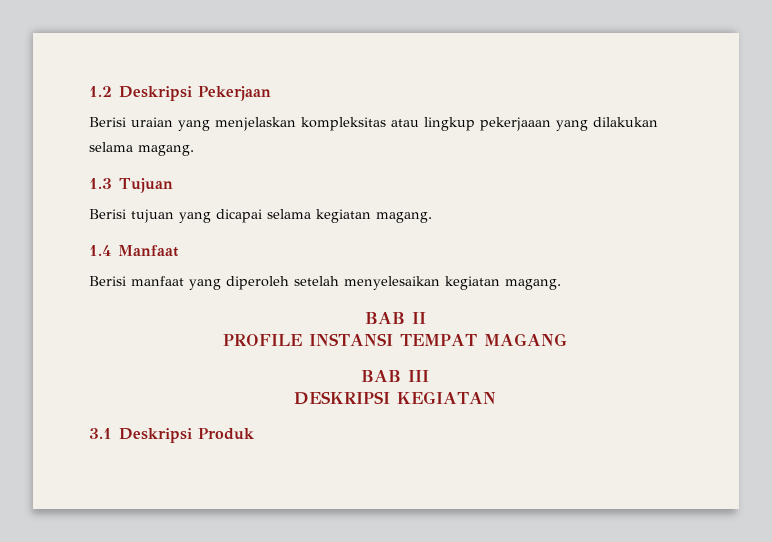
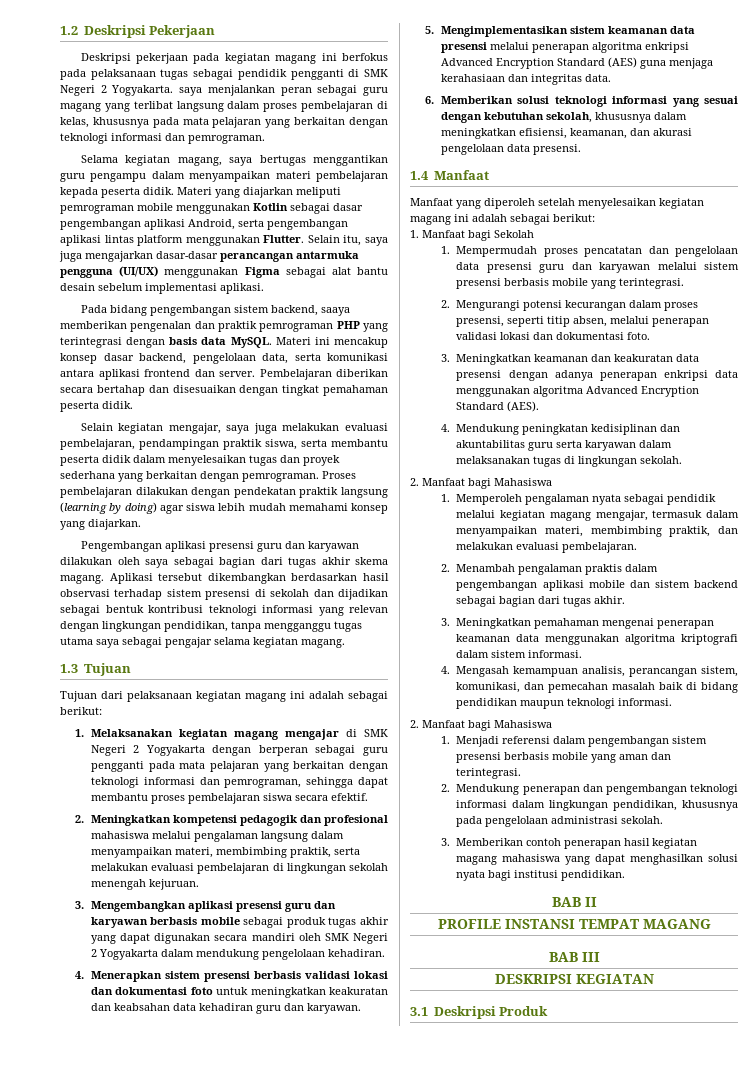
- Berisi uraian yang menjelaskan kompleksitas atau lingkup pekerjaaan yang dilakukan selama magang.
+ Deskripsi pekerjaan pada kegiatan magang ini berfokus pada pelaksanaan tugas sebagai pendidik pengganti di SMK Negeri 2 Yogyakarta. saya menjalankan peran sebagai guru magang yang terlibat langsung dalam proses pembelajaran di kelas, khususnya pada mata pelajaran yang berkaitan dengan teknologi informasi dan pemrograman.
+ Selama kegiatan magang, saya bertugas menggantikan guru pengampu dalam menyampaikan materi pembelajaran kepada peserta didik. Materi yang diajarkan meliputi pemrograman mobile menggunakan Kotlin sebagai dasar pengembangan aplikasi Android, serta pengembangan aplikasi lintas platform menggunakan Flutter. Selain itu, saya juga mengajarkan dasar-dasar perancangan antarmuka pengguna (UI/UX) menggunakan Figma sebagai alat bantu desain sebelum implementasi aplikasi.
+ Pada bidang pengembangan sistem backend, saaya memberikan pengenalan dan praktik pemrograman PHP yang terintegrasi dengan basis data MySQL. Materi ini mencakup konsep dasar backend, pengelolaan data, serta komunikasi antara aplikasi frontend dan server. Pembelajaran diberikan secara bertahap dan disesuaikan dengan tingkat pemahaman peserta didik.
+ Selain kegiatan mengajar, saya juga melakukan evaluasi pembelajaran, pendampingan praktik siswa, serta membantu peserta didik dalam menyelesaikan tugas dan proyek sederhana yang berkaitan dengan pemrograman. Proses pembelajaran dilakukan dengan pendekatan praktik langsung (learning by doing) agar siswa lebih mudah memahami konsep yang diajarkan.
+ Pengembangan aplikasi presensi guru dan karyawan dilakukan oleh saya sebagai bagian dari tugas akhir skema magang. Aplikasi tersebut dikembangkan berdasarkan hasil observasi terhadap sistem presensi di sekolah dan dijadikan sebagai bentuk kontribusi teknologi informasi yang relevan dengan lingkungan pendidikan, tanpa mengganggu tugas utama saya sebagai pengajar selama kegiatan magang.
  1.3 Tujuan
- Berisi tujuan yang dicapai selama kegiatan magang.
+ Tujuan dari pelaksanaan kegiatan magang ini adalah sebagai berikut:
+ 1. Melaksanakan kegiatan magang mengajar di SMK Negeri 2 Yogyakarta dengan berperan sebagai guru pengganti pada mata pelajaran yang berkaitan dengan teknologi informasi dan pemrograman, sehingga dapat membantu proses pembelajaran siswa secara efektif.
+ 2. Meningkatkan kompetensi pedagogik dan profesional mahasiswa melalui pengalaman langsung dalam menyampaikan materi, membimbing praktik, serta melakukan evaluasi pembelajaran di lingkungan sekolah menengah kejuruan.
+ 3. Mengembangkan aplikasi presensi guru dan karyawan berbasis mobile sebagai produk tugas akhir yang dapat digunakan secara mandiri oleh SMK Negeri 2 Yogyakarta dalam mendukung pengelolaan kehadiran.
+ 4. Menerapkan sistem presensi berbasis validasi lokasi dan dokumentasi foto untuk meningkatkan keakuratan dan keabsahan data kehadiran guru dan karyawan.
+ 5. Mengimplementasikan sistem keamanan data presensi melalui penerapan algoritma enkripsi Advanced Encryption Standard (AES) guna menjaga kerahasiaan dan integritas data.
+ 6. Memberikan solusi teknologi informasi yang sesuai dengan kebutuhan sekolah, khususnya dalam meningkatkan efisiensi, keamanan, dan akurasi pengelolaan data presensi.
- Berisi manfaat yang diperoleh setelah menyelesaikan kegiatan magang.
+ Manfaat yang diperoleh setelah menyelesaikan kegiatan magang ini adalah sebagai berikut:
+ 1. Manfaat bagi Sekolah
+ 1. Mempermudah proses pencatatan dan pengelolaan data presensi guru dan karyawan melalui sistem presensi berbasis mobile yang terintegrasi.
+ 2. Mengurangi potensi kecurangan dalam proses presensi, seperti titip absen, melalui penerapan validasi lokasi dan dokumentasi foto.
+ 3. Meningkatkan keamanan dan keakuratan data presensi dengan adanya penerapan enkripsi data menggunakan algoritma Advanced Encryption Standard (AES).
+ 4. Mendukung peningkatan kedisiplinan dan akuntabilitas guru serta karyawan dalam melaksanakan tugas di lingkungan sekolah.
+ 2. Manfaat bagi Mahasiswa
+ 1. Memperoleh pengalaman nyata sebagai pendidik melalui kegiatan magang mengajar, termasuk dalam menyampaikan materi, membimbing praktik, dan melakukan evaluasi pembelajaran.
+ 2. Menambah pengalaman praktis dalam pengembangan aplikasi mobile dan sistem backend sebagai bagian dari tugas akhir.
+ 3. Meningkatkan pemahaman mengenai penerapan keamanan data menggunakan algoritma kriptografi dalam sistem informasi.
+ 4. Mengasah kemampuan analisis, perancangan sistem, komunikasi, dan pemecahan masalah baik di bidang pendidikan maupun teknologi informasi.
+ 2. Manfaat bagi Mahasiswa
+ 1. Menjadi referensi dalam pengembangan sistem presensi berbasis mobile yang aman dan terintegrasi.
+ 2. Mendukung penerapan dan pengembangan teknologi informasi dalam lingkungan pendidikan, khususnya pada pengelolaan administrasi sekolah.
+ 3. Memberikan contoh penerapan hasil kegiatan magang mahasiswa yang dapat menghasilkan solusi nyata bagi institusi pendidikan.

